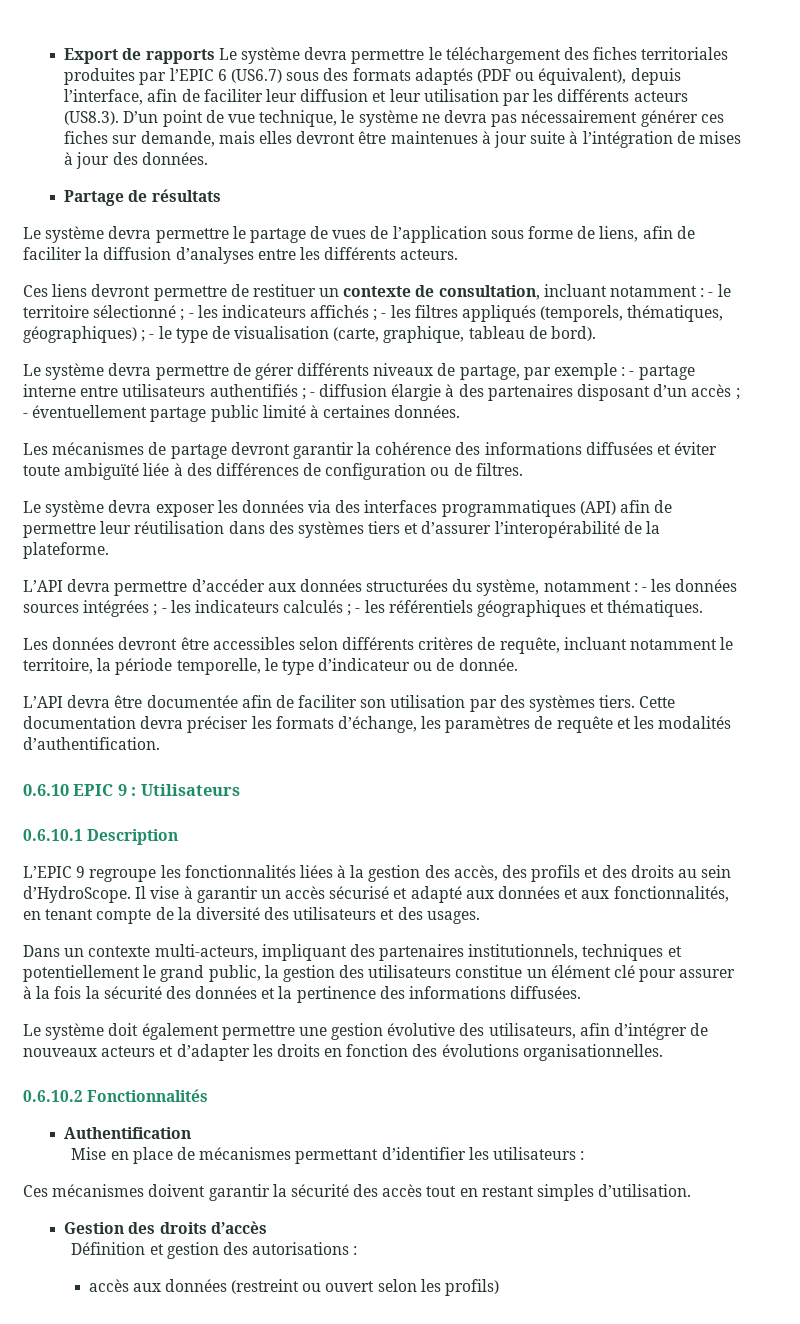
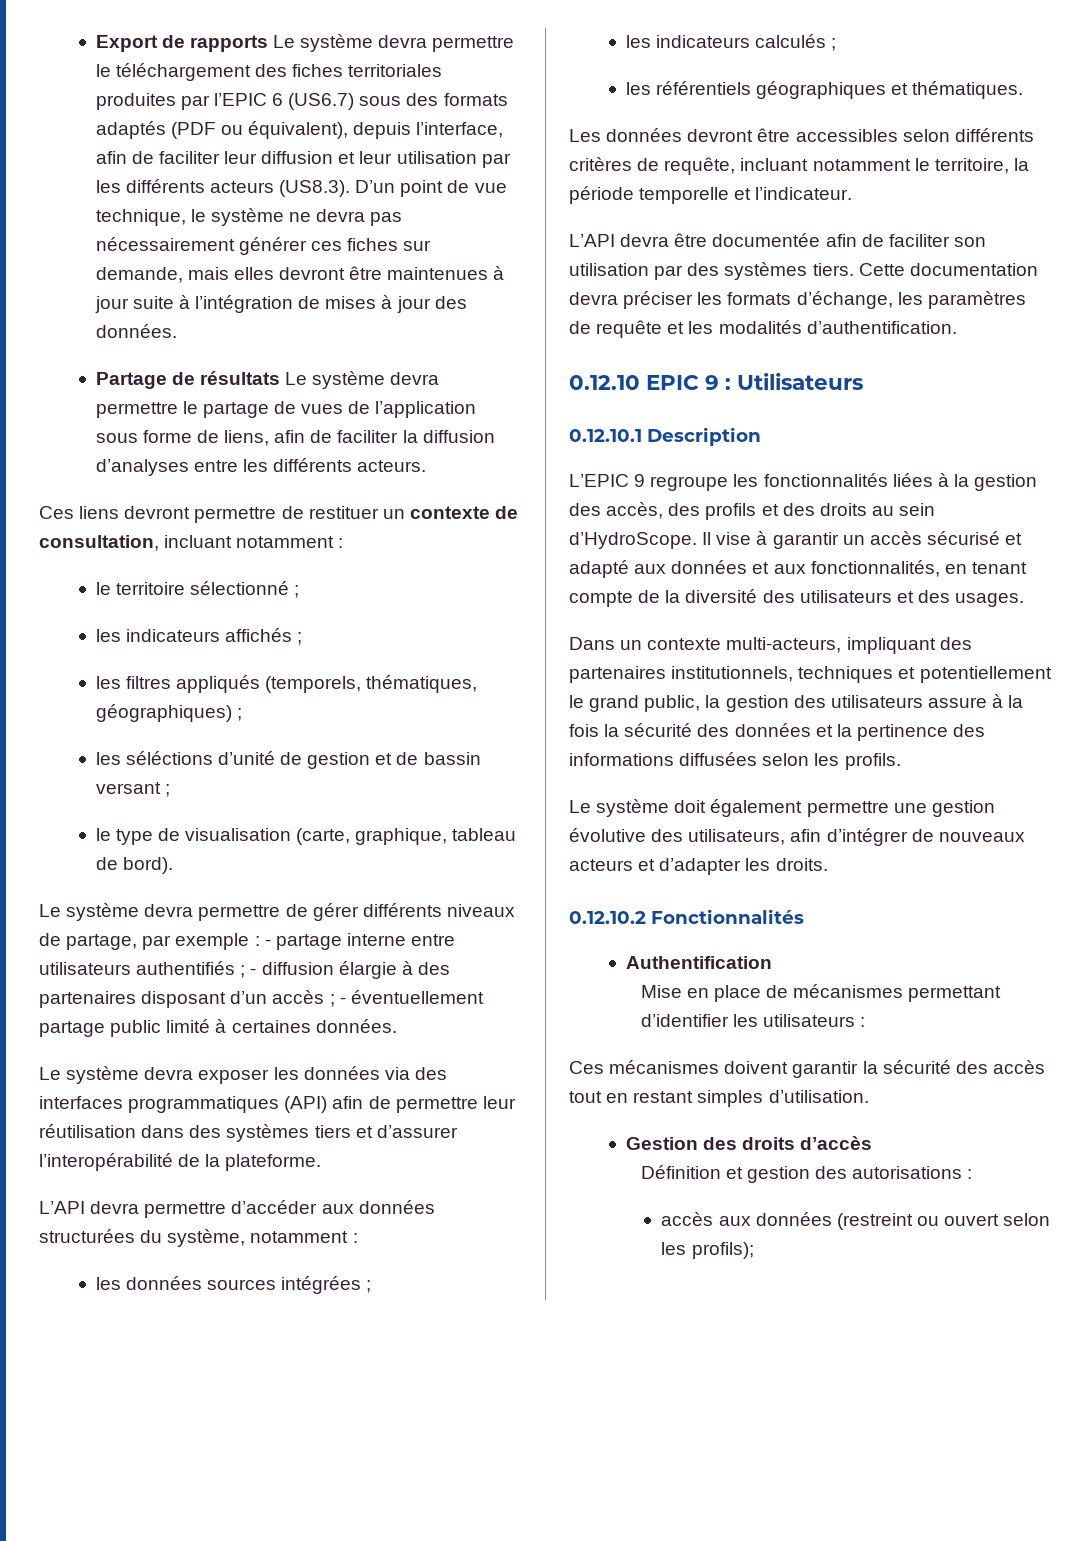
- Partage de résultats
- Le système devra permettre le partage de vues de l’application sous forme de liens, afin de faciliter la diffusion d’analyses entre les différents acteurs.
+ Partage de résultats Le système devra permettre le partage de vues de l’application sous forme de liens, afin de faciliter la diffusion d’analyses entre les différents acteurs.
- Ces liens devront permettre de restituer un contexte de consultation, incluant notamment : - le territoire sélectionné ; - les indicateurs affichés ; - les filtres appliqués (temporels, thématiques, géographiques) ; - le type de visualisation (carte, graphique, tableau de bord).
+ Ces liens devront permettre de restituer un contexte de consultation, incluant notamment :
+ le territoire sélectionné ;
+ les indicateurs affichés ;
+ les filtres appliqués (temporels, thématiques, géographiques) ;
+ les séléctions d’unité de gestion et de bassin versant ;
+ le type de visualisation (carte, graphique, tableau de bord).
- Les mécanismes de partage devront garantir la cohérence des informations diffusées et éviter toute ambiguïté liée à des différences de configuration ou de filtres.
- L’API devra permettre d’accéder aux données structurées du système, notamment : - les données sources intégrées ; - les indicateurs calculés ; - les référentiels géographiques et thématiques.
+ L’API devra permettre d’accéder aux données structurées du système, notamment :
+ les données sources intégrées ;
+ les indicateurs calculés ;
+ les référentiels géographiques et thématiques.
- Les données devront être accessibles selon différents critères de requête, incluant notamment le territoire, la période temporelle, le type d’indicateur ou de donnée.
+ Les données devront être accessibles selon différents critères de requête, incluant notamment le territoire, la période temporelle et l’indicateur.
- 0.6.10 EPIC 9 : Utilisateurs
+ 0.12.10 EPIC 9 : Utilisateurs
- 0.6.10.1 Description
+ 0.12.10.1 Description
- Dans un contexte multi-acteurs, impliquant des partenaires institutionnels, techniques et potentiellement le grand public, la gestion des utilisateurs constitue un élément clé pour assurer à la fois la sécurité des données et la pertinence des informations diffusées.
+ Dans un contexte multi-acteurs, impliquant des partenaires institutionnels, techniques et potentiellement le grand public, la gestion des utilisateurs assure à la fois la sécurité des données et la pertinence des informations diffusées selon les profils.
- Le système doit également permettre une gestion évolutive des utilisateurs, afin d’intégrer de nouveaux acteurs et d’adapter les droits en fonction des évolutions organisationnelles.
- 0.6.10.2 Fonctionnalités
+ Le système doit également permettre une gestion évolutive des utilisateurs, afin d’intégrer de nouveaux acteurs et d’adapter les droits.
+ 0.12.10.2 Fonctionnalités
- accès aux données (restreint ou ouvert selon les profils)
+ accès aux données (restreint ou ouvert selon les profils);

